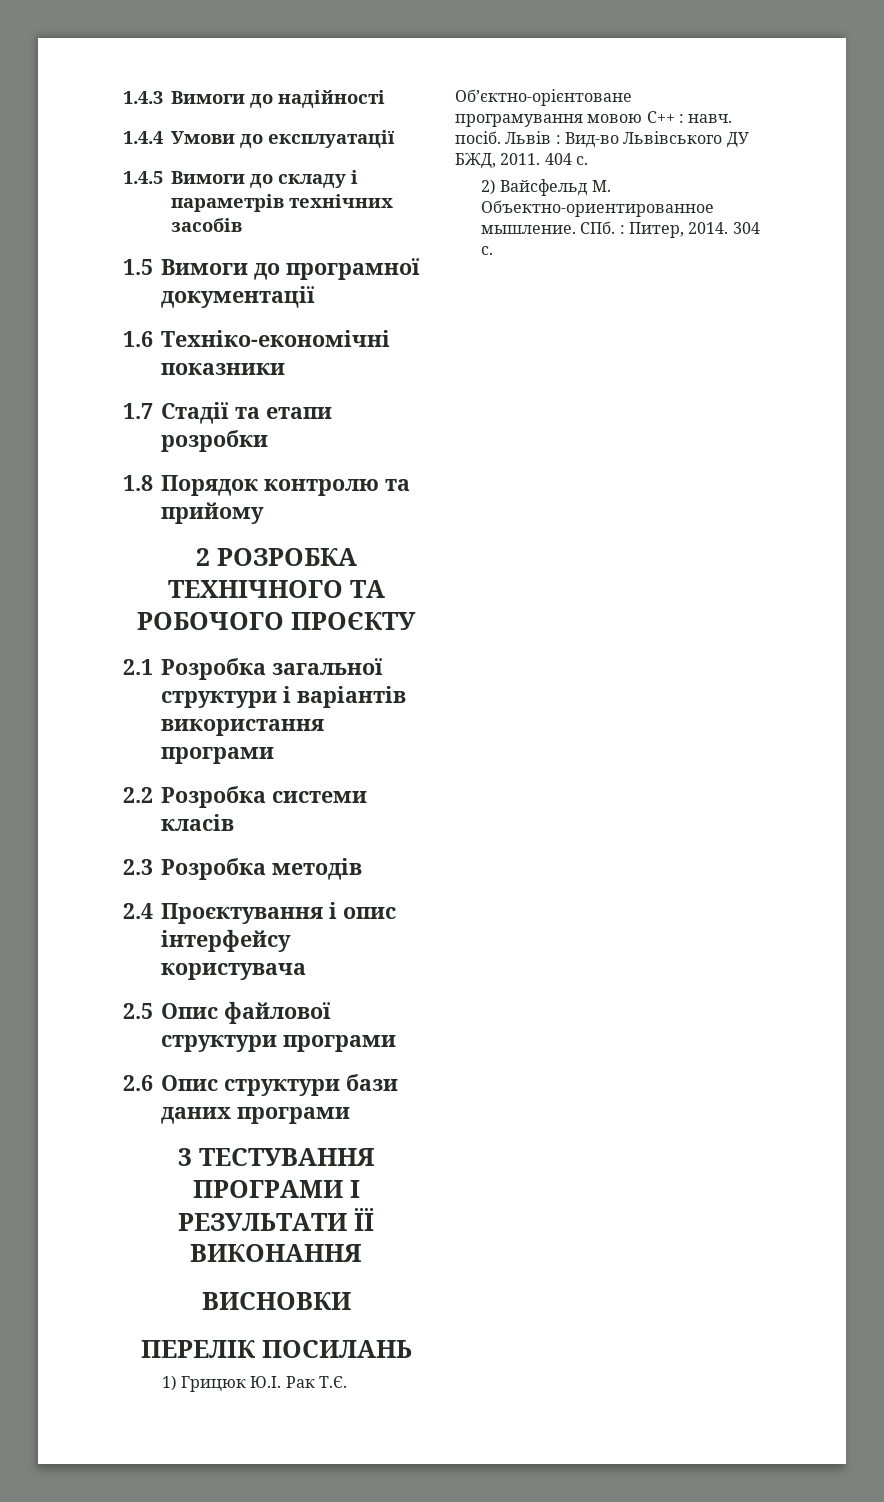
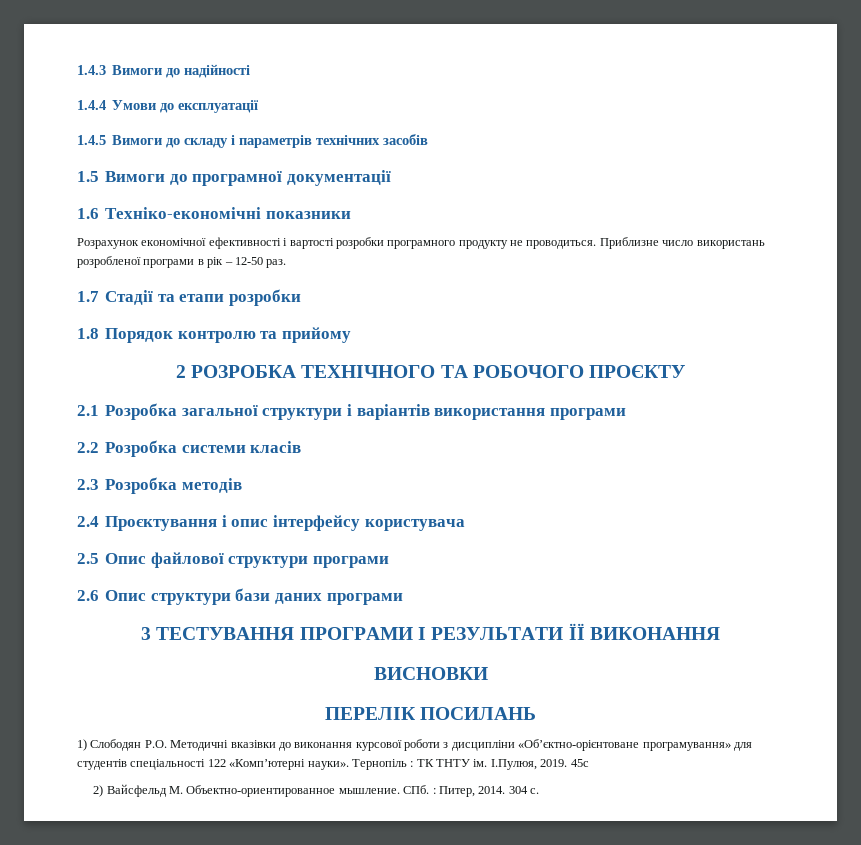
+ Розрахунок економічної ефективності і вартості розробки програмного продукту не проводиться. Приблизне число використань розробленої програми в рік – 12-50 раз.
- 1) Грицюк Ю.І. Рак Т.Є. Об’єктно-орієнтоване програмування мовою С++ : навч. посіб. Львів : Вид-во Львівського ДУ БЖД, 2011. 404 с.
+ 1) Слободян Р.О. Методичні вказівки до виконання курсової роботи з дисципліни «Об’єктно-орієнтоване програмування» для студентів спеціальності 122 «Комп’ютерні науки». Тернопіль : ТК ТНТУ ім. І.Пулюя, 2019. 45с

